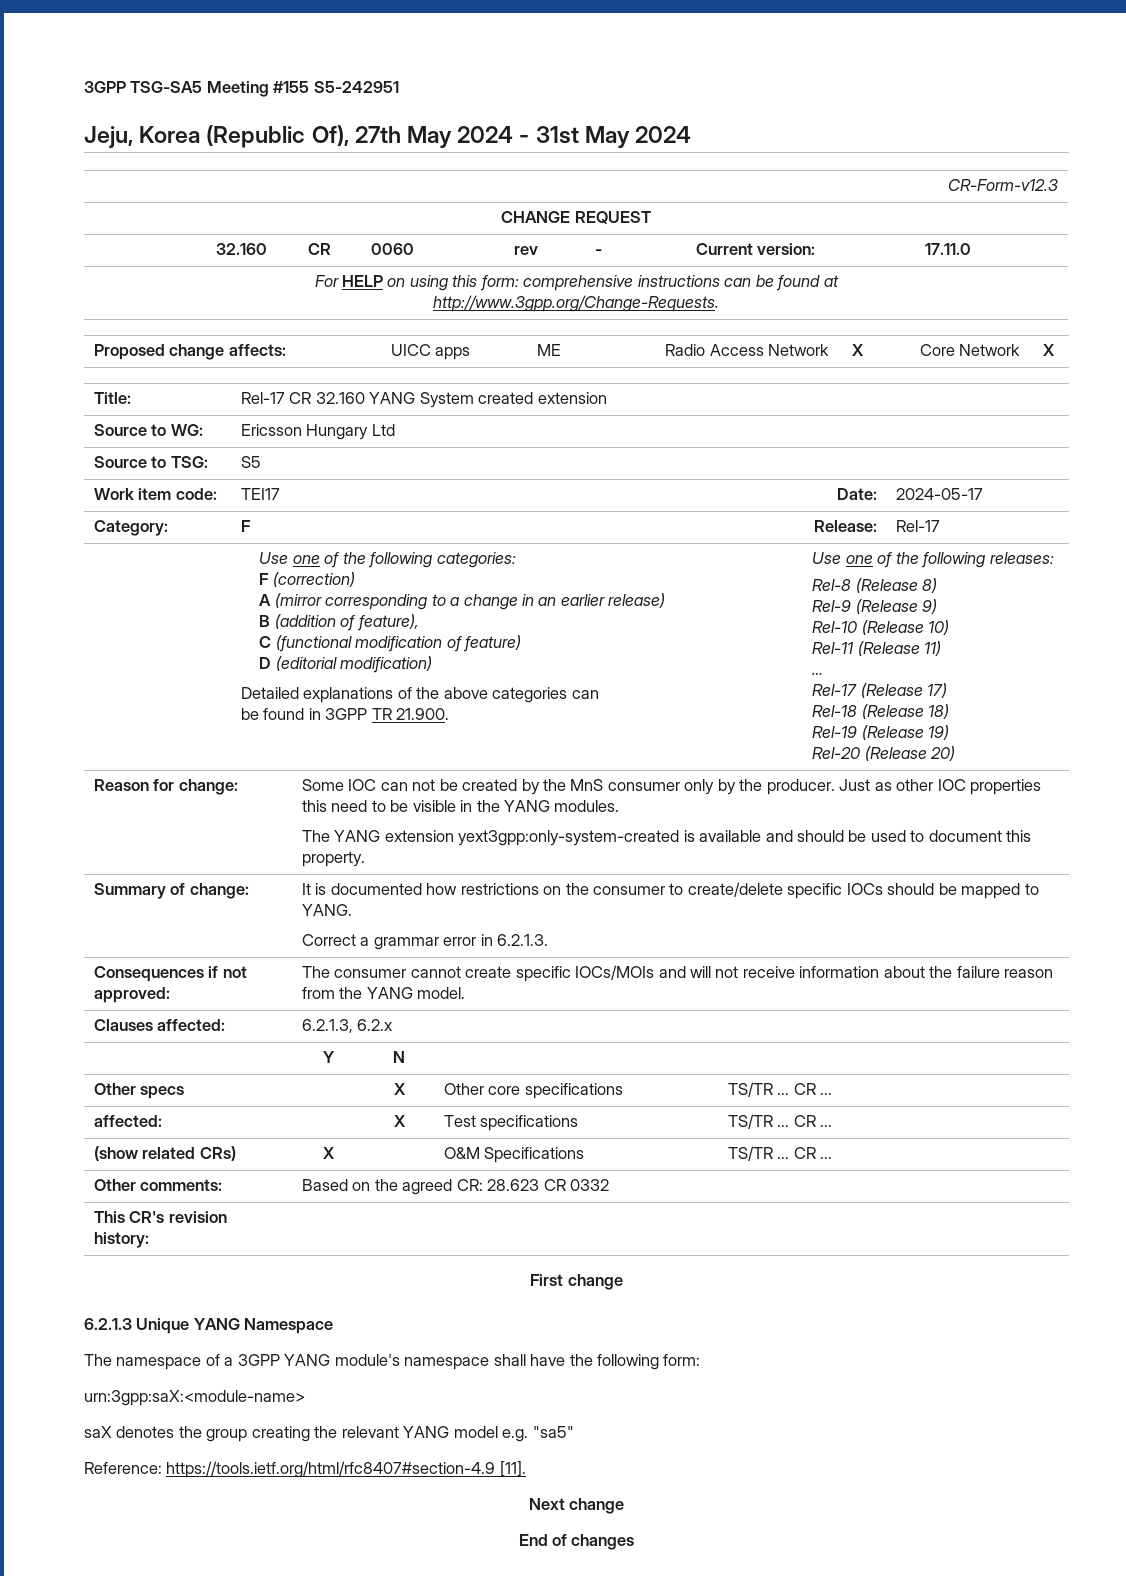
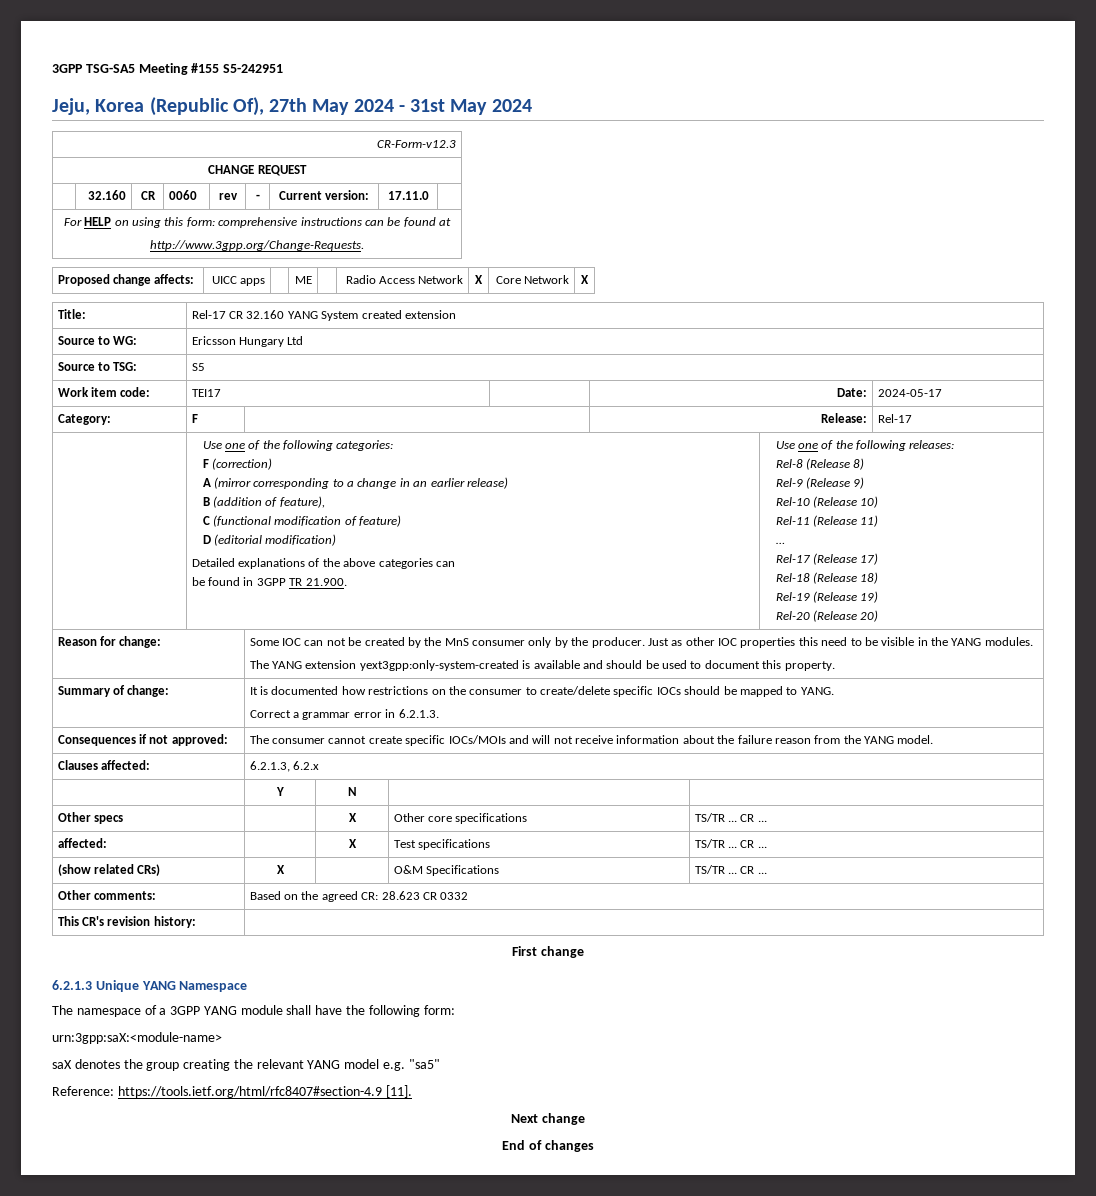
- The namespace of a 3GPP YANG module's namespace shall have the following form:
+ The namespace of a 3GPP YANG module shall have the following form:

